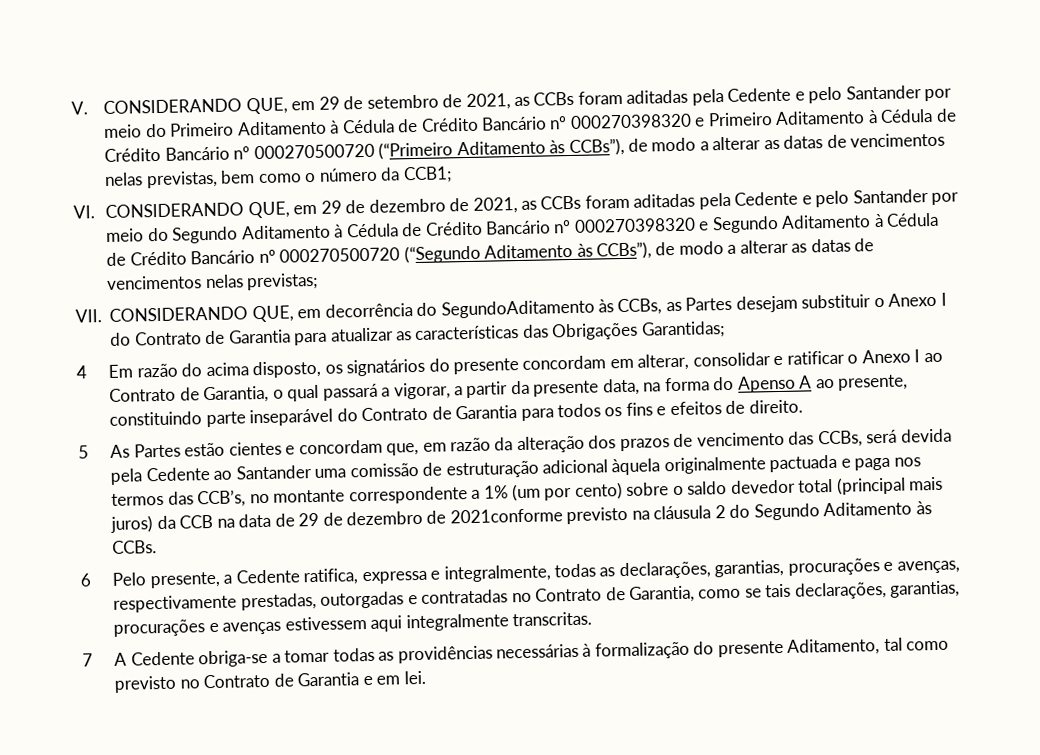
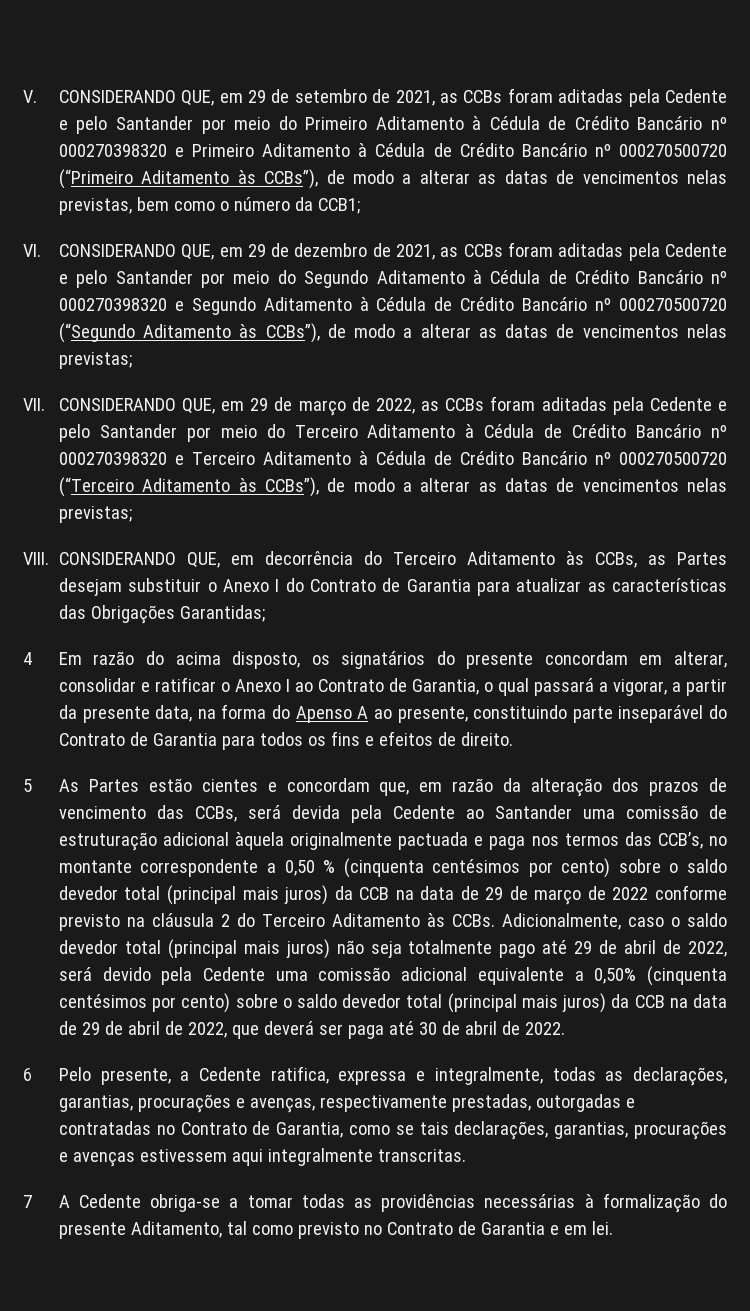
- VII. CONSIDERANDO QUE, em decorrência do SegundoAditamento às CCBs, as Partes desejam substituir o Anexo I do Contrato de Garantia para atualizar as características das Obrigações Garantidas;
+ VII. CONSIDERANDO QUE, em 29 de março de 2022, as CCBs foram aditadas pela Cedente e pelo Santander por meio do Terceiro Aditamento à Cédula de Crédito Bancário nº 000270398320 e Terceiro Aditamento à Cédula de Crédito Bancário nº 000270500720 (“Terceiro Aditamento às CCBs”), de modo a alterar as datas de vencimentos nelas previstas;
+ VIII. CONSIDERANDO QUE, em decorrência do Terceiro Aditamento às CCBs, as Partes desejam substituir o Anexo I do Contrato de Garantia para atualizar as características das Obrigações Garantidas;
- 5 As Partes estão cientes e concordam que, em razão da alteração dos prazos de vencimento das CCBs, será devida pela Cedente ao Santander uma comissão de estruturação adicional àquela originalmente pactuada e paga nos termos das CCB’s, no montante correspondente a 1% (um por cento) sobre o saldo devedor total (principal mais juros) da CCB na data de 29 de dezembro de 2021conforme previsto na cláusula 2 do Segundo Aditamento às CCBs.
+ 5 As Partes estão cientes e concordam que, em razão da alteração dos prazos de vencimento das CCBs, será devida pela Cedente ao Santander uma comissão de estruturação adicional àquela originalmente pactuada e paga nos termos das CCB’s, no montante correspondente a 0,50 % (cinquenta centésimos por cento) sobre o saldo devedor total (principal mais juros) da CCB na data de 29 de março de 2022 conforme previsto na cláusula 2 do Terceiro Aditamento às CCBs. Adicionalmente, caso o saldo devedor total (principal mais juros) não seja totalmente pago até 29 de abril de 2022, será devido pela Cedente uma comissão adicional equivalente a 0,50% (cinquenta centésimos por cento) sobre o saldo devedor total (principal mais juros) da CCB na data de 29 de abril de 2022, que deverá ser paga até 30 de abril de 2022.

